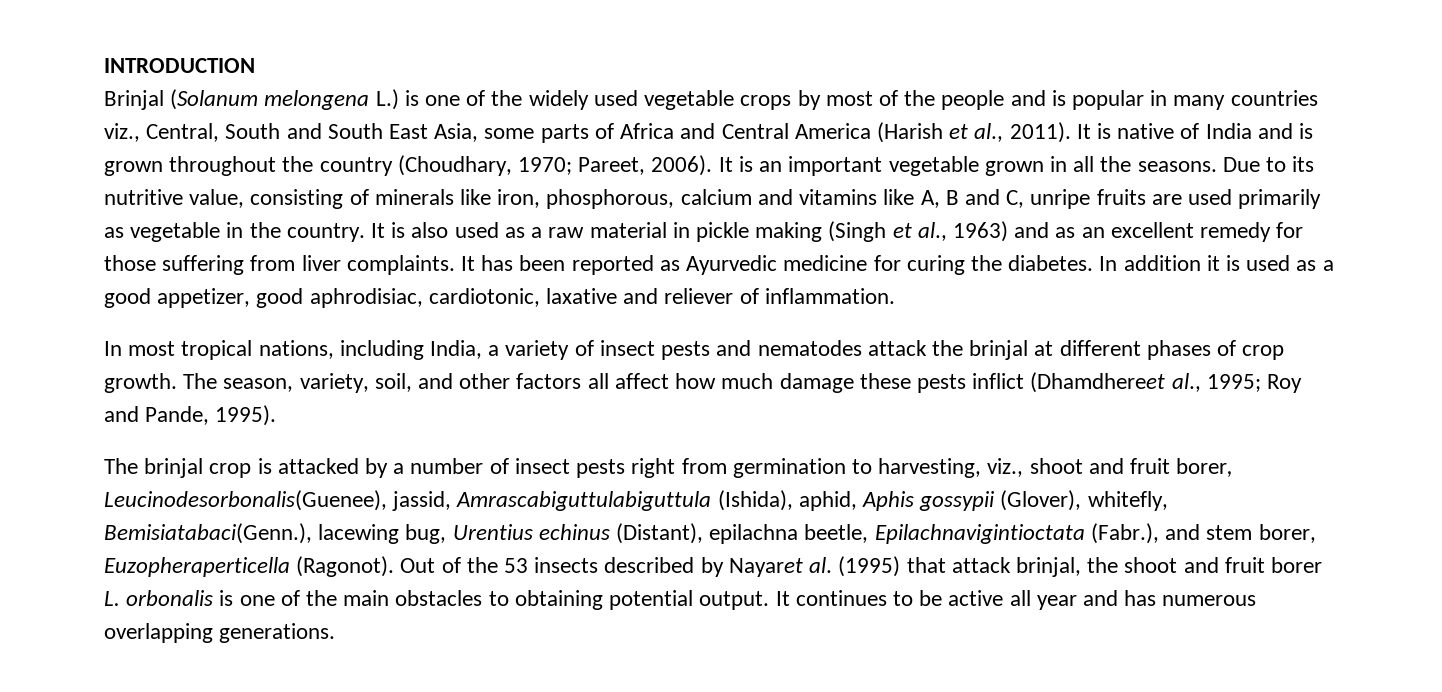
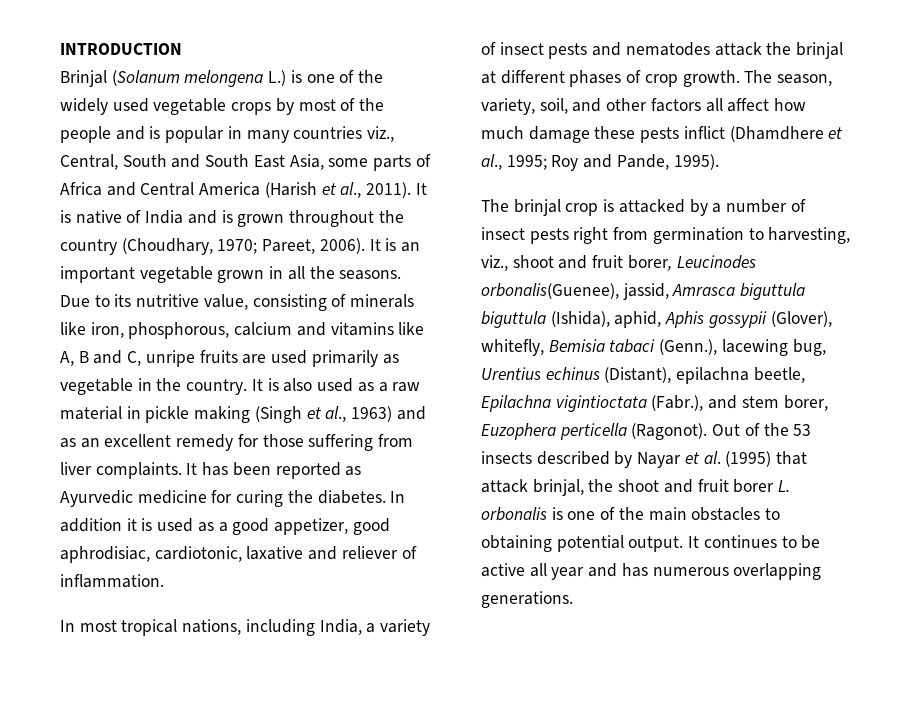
- The season, variety, soil, and other factors all affect how much damage these pests inflict (Dhamdhereet al., 1995; Roy and Pande, 1995).
+ The season, variety, soil, and other factors all affect how much damage these pests inflict (Dhamdhere et al., 1995; Roy and Pande, 1995).
- The brinjal crop is attacked by a number of insect pests right from germination to harvesting, viz., shoot and fruit borer, Leucinodesorbonalis(Guenee), jassid, Amrascabiguttulabiguttula (Ishida), aphid, Aphis gossypii (Glover), whitefly, Bemisiatabaci(Genn.), lacewing bug, Urentius echinus (Distant), epilachna beetle, Epilachnavigintioctata (Fabr.), and stem borer, Euzopheraperticella (Ragonot).
+ The brinjal crop is attacked by a number of insect pests right from germination to harvesting, viz., shoot and fruit borer, Leucinodes orbonalis(Guenee), jassid, Amrasca biguttula biguttula (Ishida), aphid, Aphis gossypii (Glover), whitefly, Bemisia tabaci (Genn.), lacewing bug, Urentius echinus (Distant), epilachna beetle, Epilachna vigintioctata (Fabr.), and stem borer, Euzophera perticella (Ragonot).
- Out of the 53 insects described by Nayaret al. (1995) that attack brinjal, the shoot and fruit borer L. orbonalis is one of the main obstacles to obtaining potential output.
+ Out of the 53 insects described by Nayar et al. (1995) that attack brinjal, the shoot and fruit borer L. orbonalis is one of the main obstacles to obtaining potential output.

